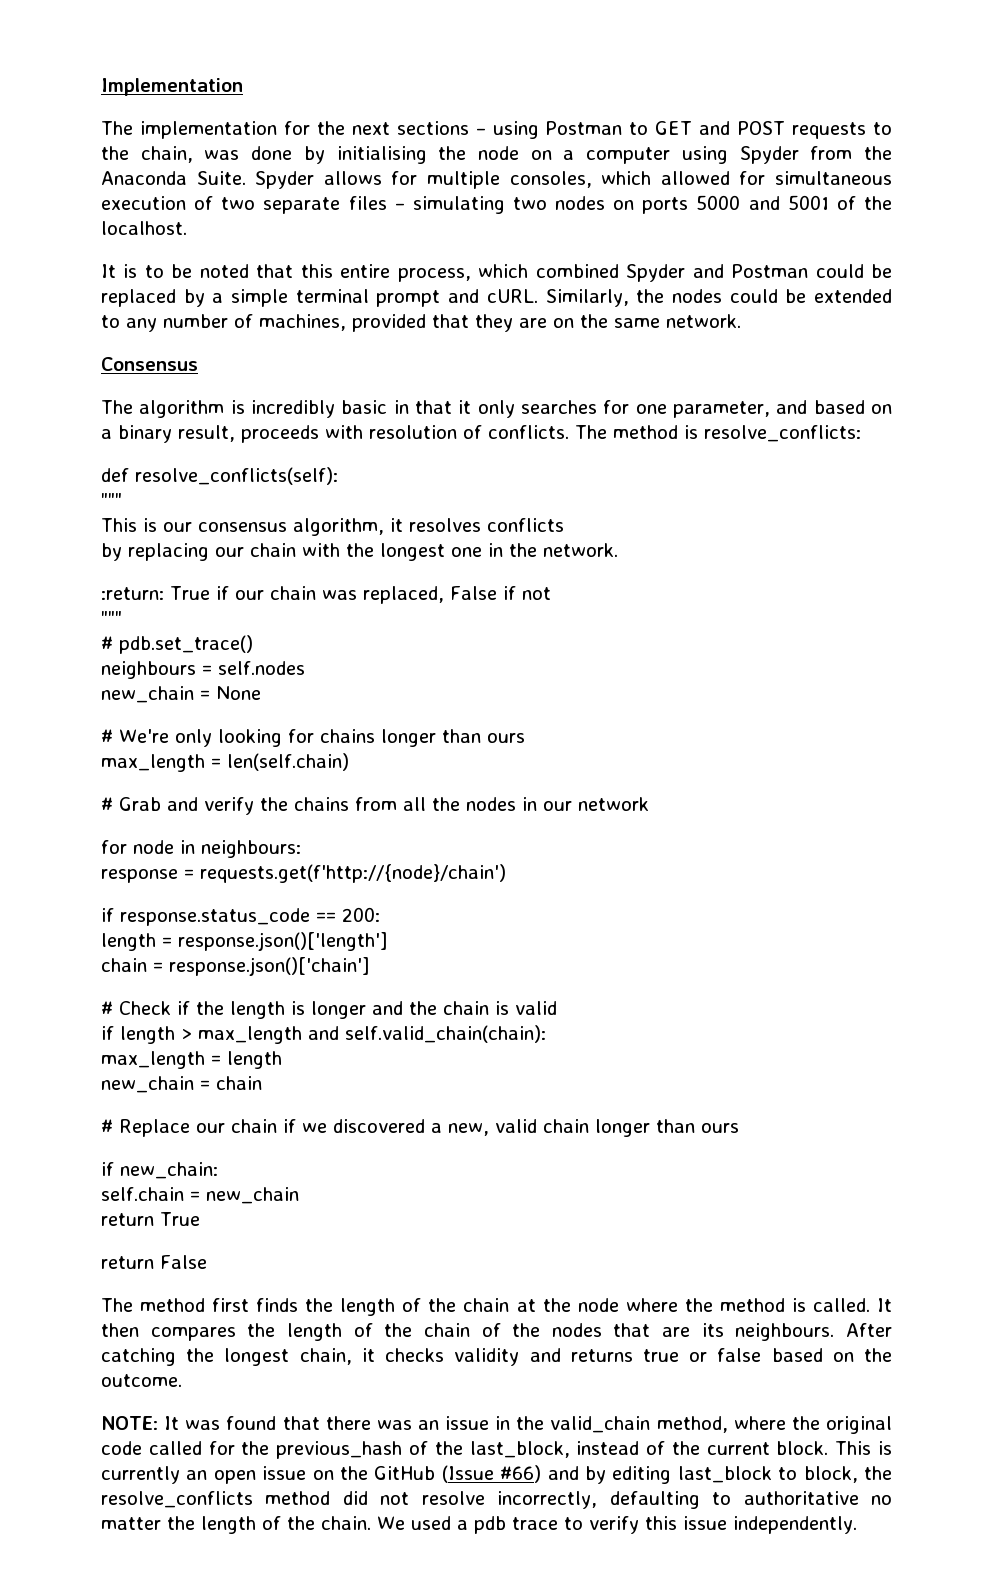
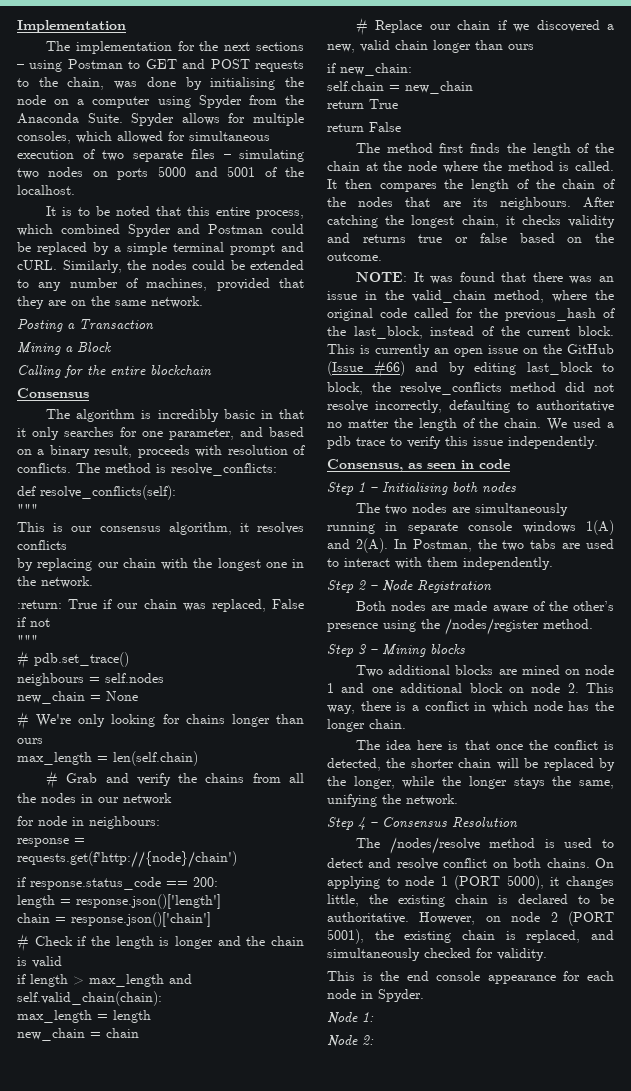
+ Posting a Transaction
+ Mining a Block
+ Calling for the entire blockchain
+ Consensus, as seen in code
+ Step 1 – Initialising both nodes
+ The two nodes are simultaneously running in separate console windows 1(A) and 2(A). In Postman, the two tabs are used to interact with them independently.
+ Step 2 – Node Registration
+ Both nodes are made aware of the other’s presence using the /nodes/register method.
+ Step 3 – Mining blocks
+ Two additional blocks are mined on node 1 and one additional block on node 2. This way, there is a conflict in which node has the longer chain.
+ The idea here is that once the conflict is detected, the shorter chain will be replaced by the longer, while the longer stays the same, unifying the network.
+ Step 4 – Consensus Resolution
+ The /nodes/resolve method is used to detect and resolve conflict on both chains. On applying to node 1 (PORT 5000), it changes little, the existing chain is declared to be authoritative. However, on node 2 (PORT 5001), the existing chain is replaced, and simultaneously checked for validity.
+ This is the end console appearance for each node in Spyder.
+ Node 1:
+ Node 2:

